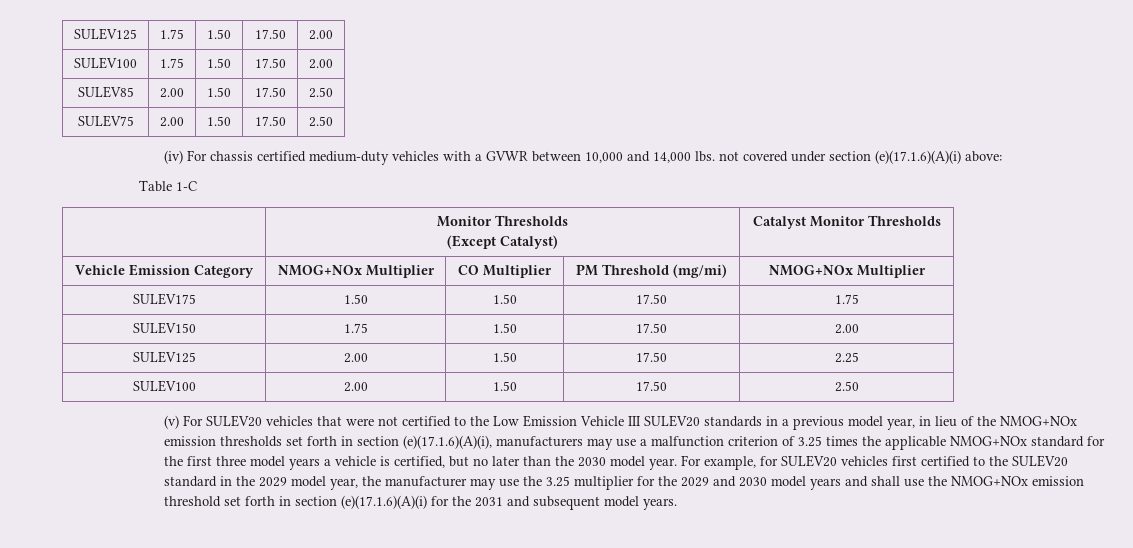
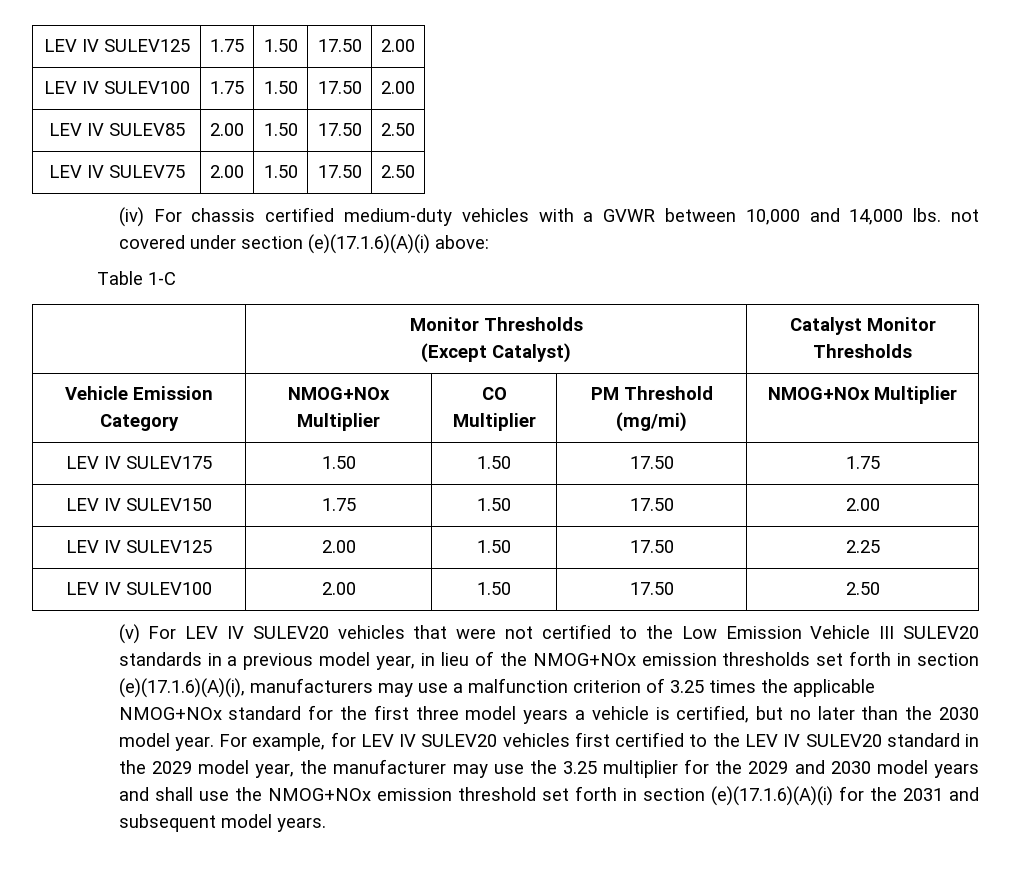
- SULEV125 | 1.75 | 1.50 | 17.50 | 2.00
+ LEV IV SULEV125 | 1.75 | 1.50 | 17.50 | 2.00
- SULEV100 | 1.75 | 1.50 | 17.50 | 2.00
+ LEV IV SULEV100 | 1.75 | 1.50 | 17.50 | 2.00
- SULEV85 | 2.00 | 1.50 | 17.50 | 2.50
+ LEV IV SULEV85 | 2.00 | 1.50 | 17.50 | 2.50
- SULEV75 | 2.00 | 1.50 | 17.50 | 2.50
+ LEV IV SULEV75 | 2.00 | 1.50 | 17.50 | 2.50
- SULEV175 | 1.50 | 1.50 | 17.50 | 1.75
+ LEV IV SULEV175 | 1.50 | 1.50 | 17.50 | 1.75
- SULEV150 | 1.75 | 1.50 | 17.50 | 2.00
+ LEV IV SULEV150 | 1.75 | 1.50 | 17.50 | 2.00
- SULEV125 | 2.00 | 1.50 | 17.50 | 2.25
+ LEV IV SULEV125 | 2.00 | 1.50 | 17.50 | 2.25
- SULEV100 | 2.00 | 1.50 | 17.50 | 2.50
+ LEV IV SULEV100 | 2.00 | 1.50 | 17.50 | 2.50
- (v) For SULEV20 vehicles that were not certified to the Low Emission Vehicle III SULEV20 standards in a previous model year, in lieu of the NMOG+NOx emission thresholds set forth in section (e)(17.1.6)(A)(i), manufacturers may use a malfunction criterion of 3.25 times the applicable NMOG+NOx standard for the first three model years a vehicle is certified, but no later than the 2030 model year.
+ (v) For LEV IV SULEV20 vehicles that were not certified to the Low Emission Vehicle III SULEV20 standards in a previous model year, in lieu of the NMOG+NOx emission thresholds set forth in section (e)(17.1.6)(A)(i), manufacturers may use a malfunction criterion of 3.25 times the applicable NMOG+NOx standard for the first three model years a vehicle is certified, but no later than the 2030 model year.
- For example, for SULEV20 vehicles first certified to the SULEV20 standard in the 2029 model year, the manufacturer may use the 3.25 multiplier for the 2029 and 2030 model years and shall use the NMOG+NOx emission threshold set forth in section (e)(17.1.6)(A)(i) for the 2031 and subsequent model years.
+ For example, for LEV IV SULEV20 vehicles first certified to the LEV IV SULEV20 standard in the 2029 model year, the manufacturer may use the 3.25 multiplier for the 2029 and 2030 model years and shall use the NMOG+NOx emission threshold set forth in section (e)(17.1.6)(A)(i) for the 2031 and subsequent model years.

